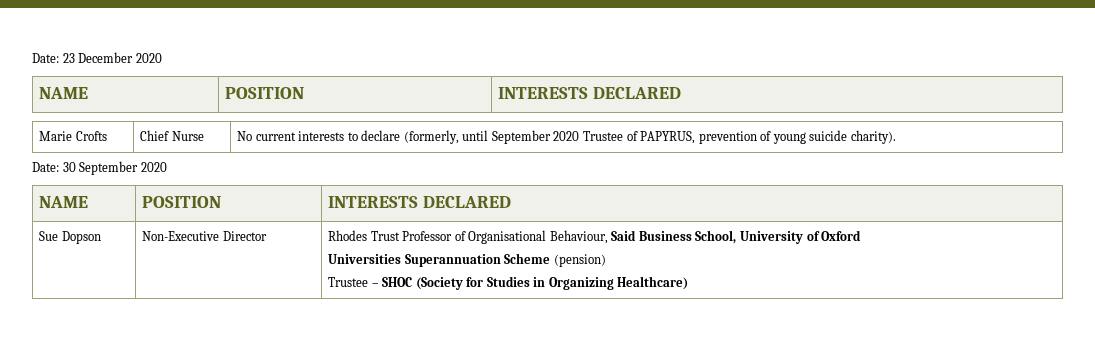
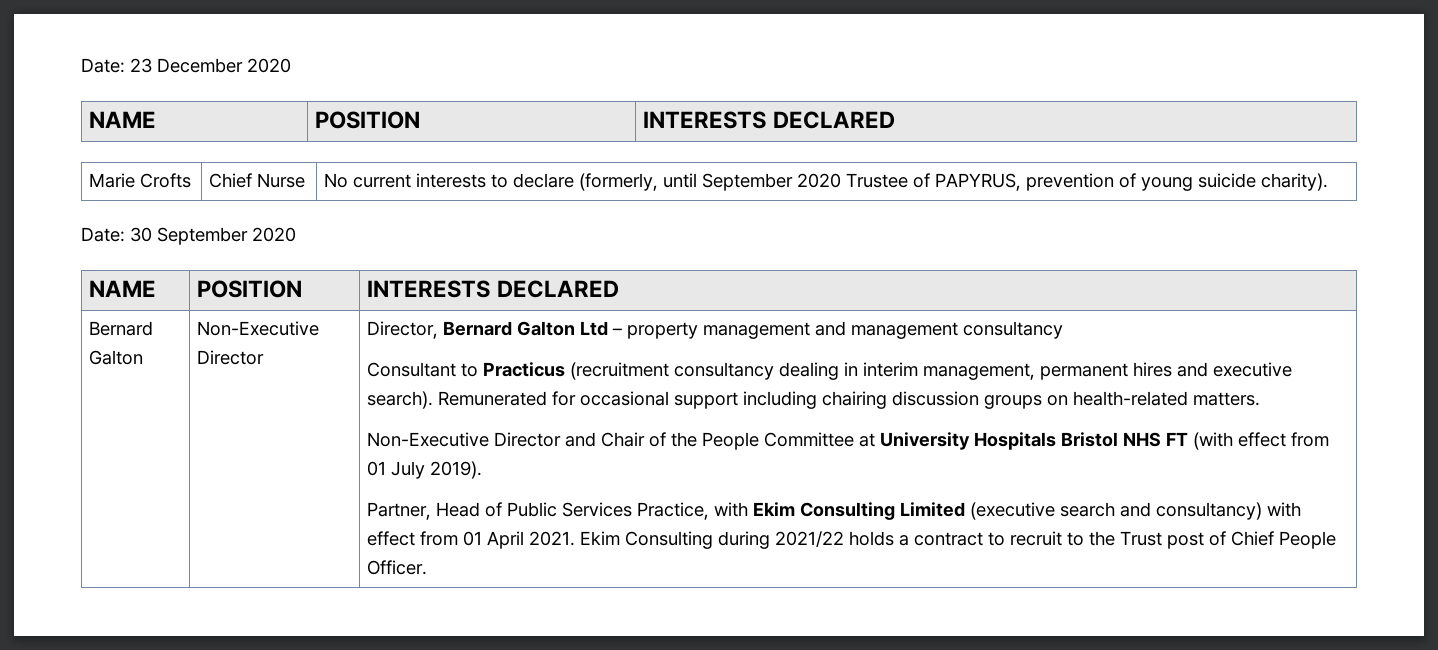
  Date: 30 September 2020
  NAME | POSITION | INTERESTS DECLARED
- Sue Dopson
+ Bernard Galton
- Rhodes Trust Professor of Organisational Behaviour, Said Business School, University of Oxford
- Universities Superannuation Scheme (pension)
- Trustee – SHOC (Society for Studies in Organizing Healthcare)
+ Director, Bernard Galton Ltd – property management and management consultancy
+ Consultant to Practicus (recruitment consultancy dealing in interim management, permanent hires and executive search). Remunerated for occasional support including chairing discussion groups on health-related matters.
+ Non-Executive Director and Chair of the People Committee at University Hospitals Bristol NHS FT (with effect from 01 July 2019).
+ Partner, Head of Public Services Practice, with Ekim Consulting Limited (executive search and consultancy) with effect from 01 April 2021. Ekim Consulting during 2021/22 holds a contract to recruit to the Trust post of Chief People Officer.

